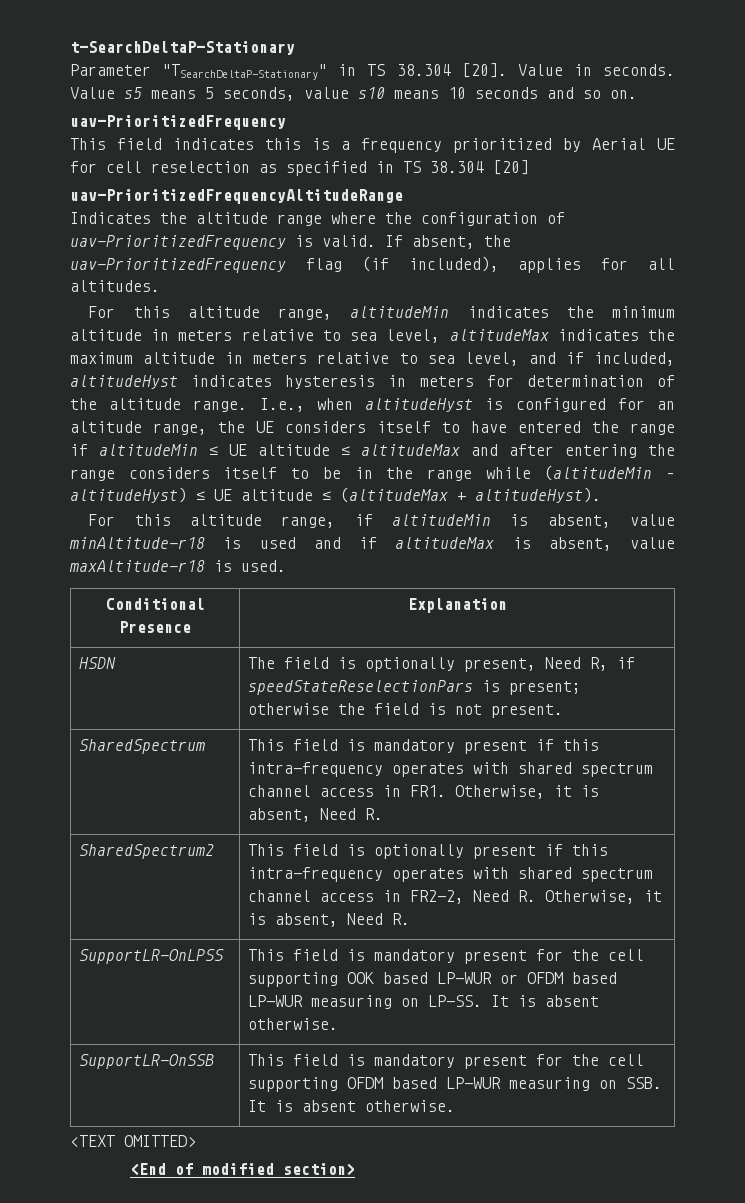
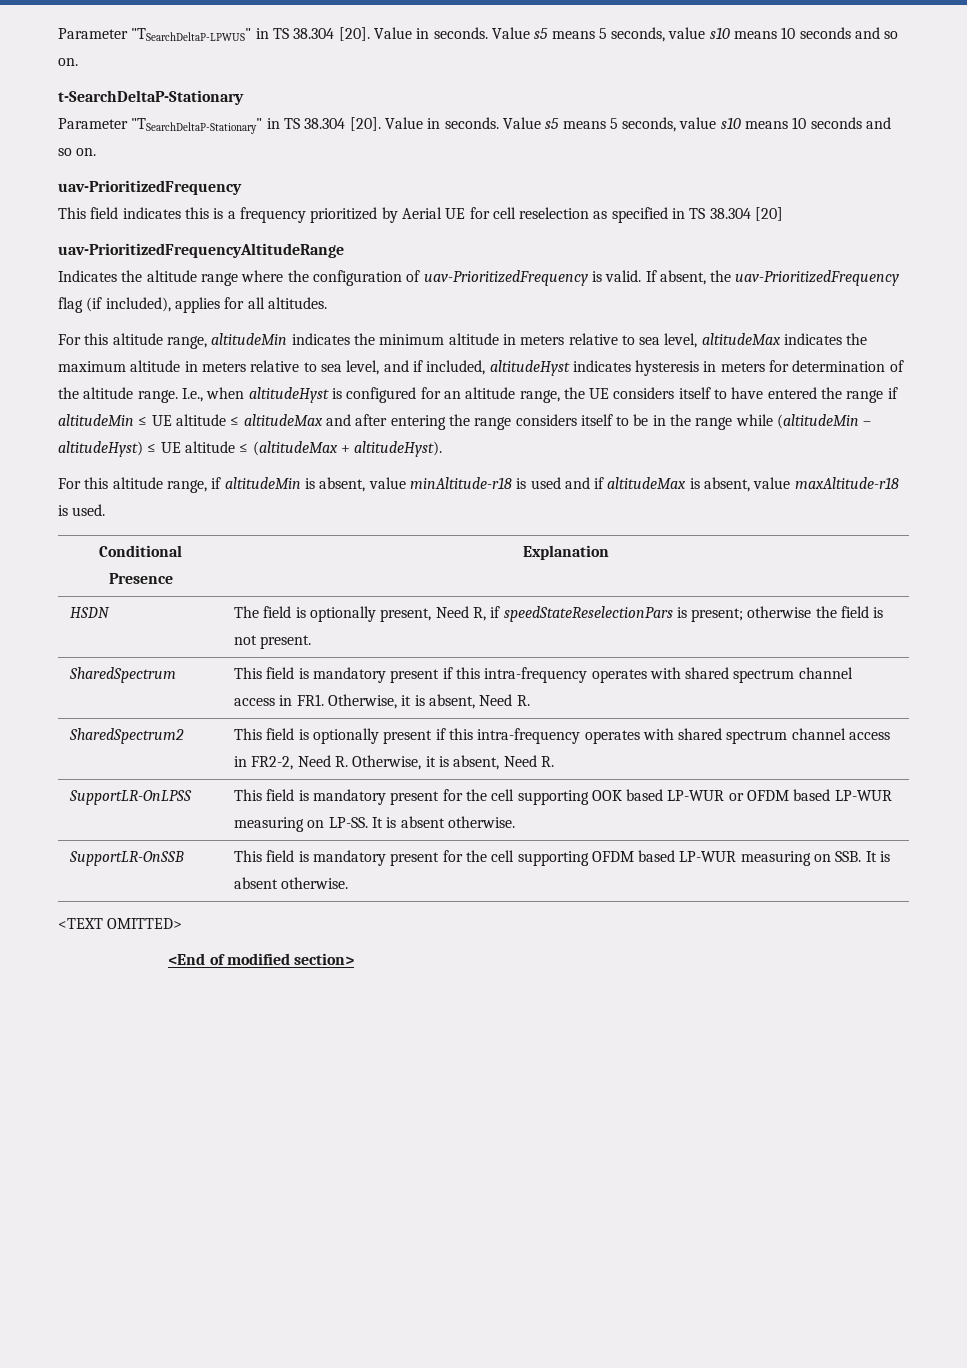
+ Parameter "TSearchDeltaP-LPWUS" in TS 38.304 [20]. Value in seconds. Value s5 means 5 seconds, value s10 means 10 seconds and so on.

